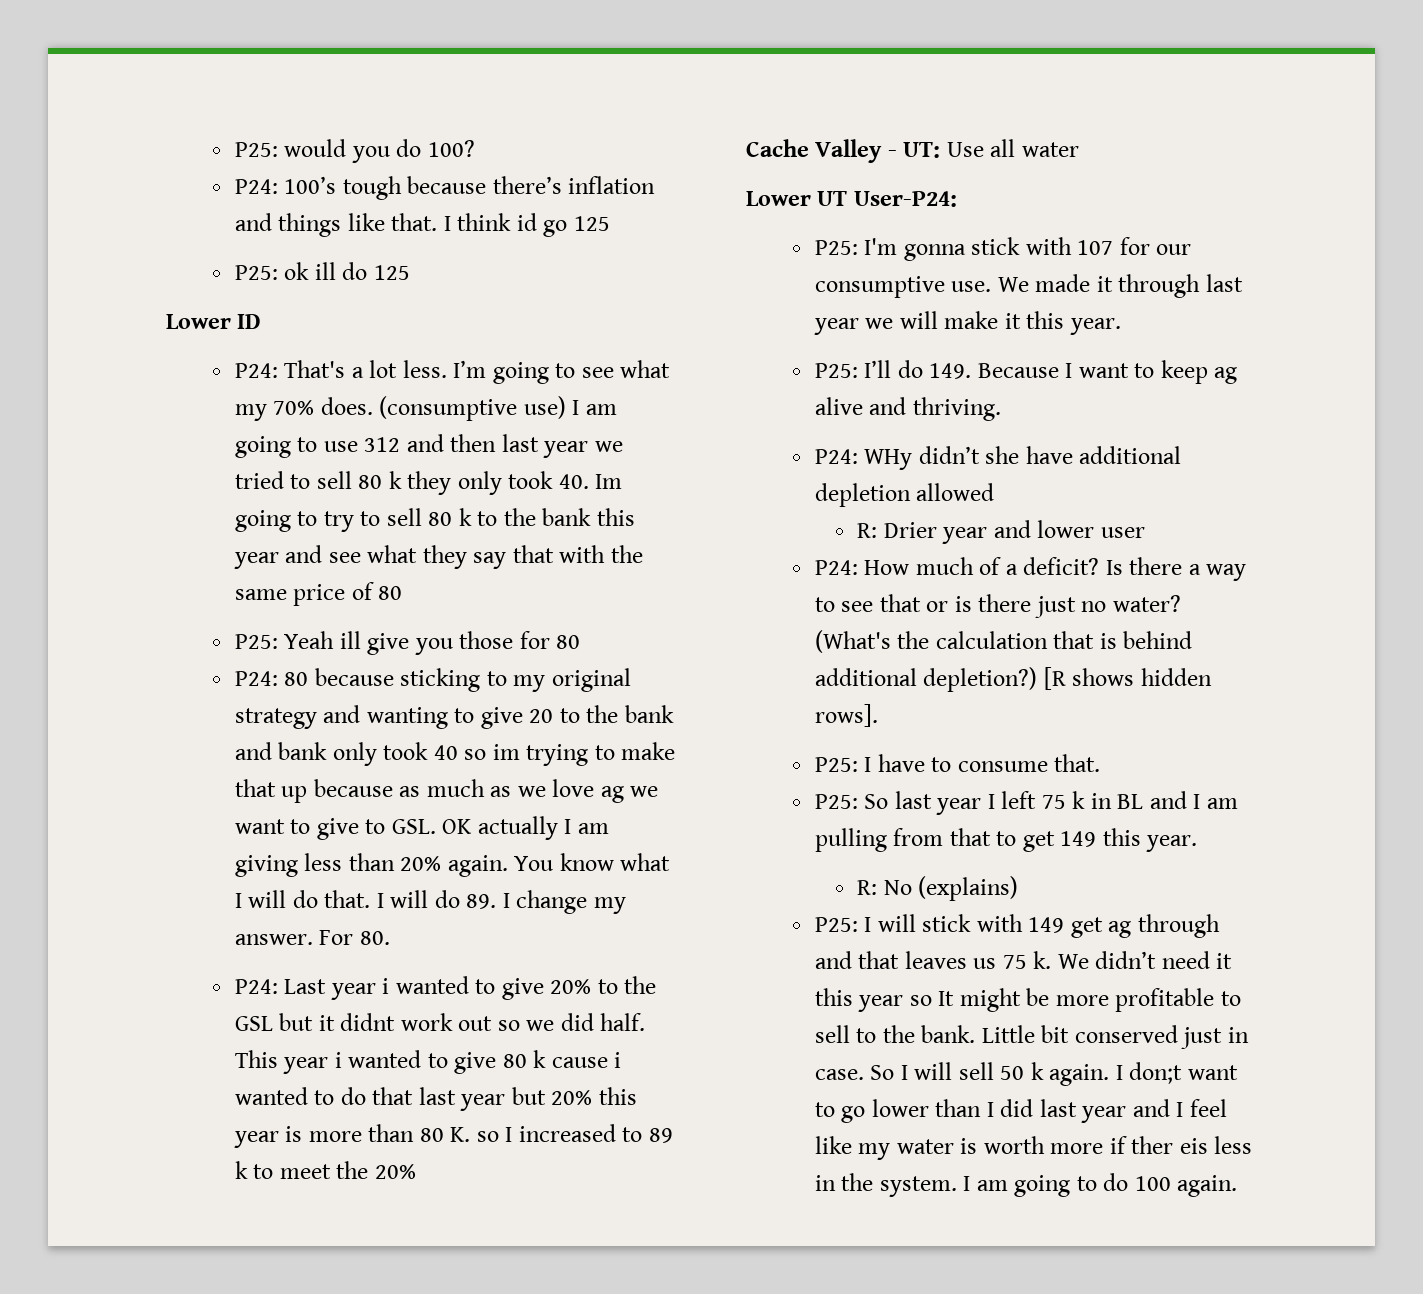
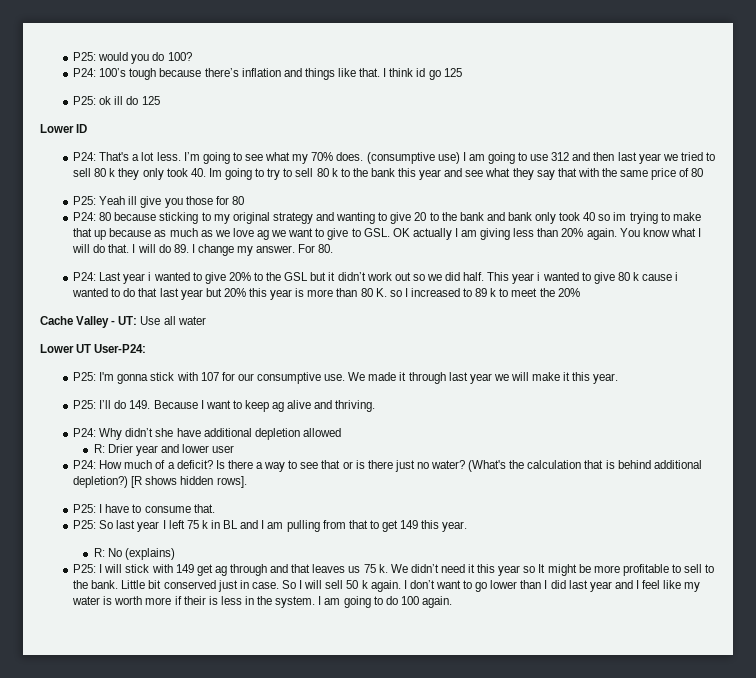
- P24: Last year i wanted to give 20% to the GSL but it didnt work out so we did half.
+ P24: Last year i wanted to give 20% to the GSL but it didn’t work out so we did half.
- P24: WHy didn’t she have additional depletion allowed
+ P24: Why didn’t she have additional depletion allowed
- I don;t want to go lower than I did last year and I feel like my water is worth more if ther eis less in the system.
+ I don’t want to go lower than I did last year and I feel like my water is worth more if their is less in the system.

